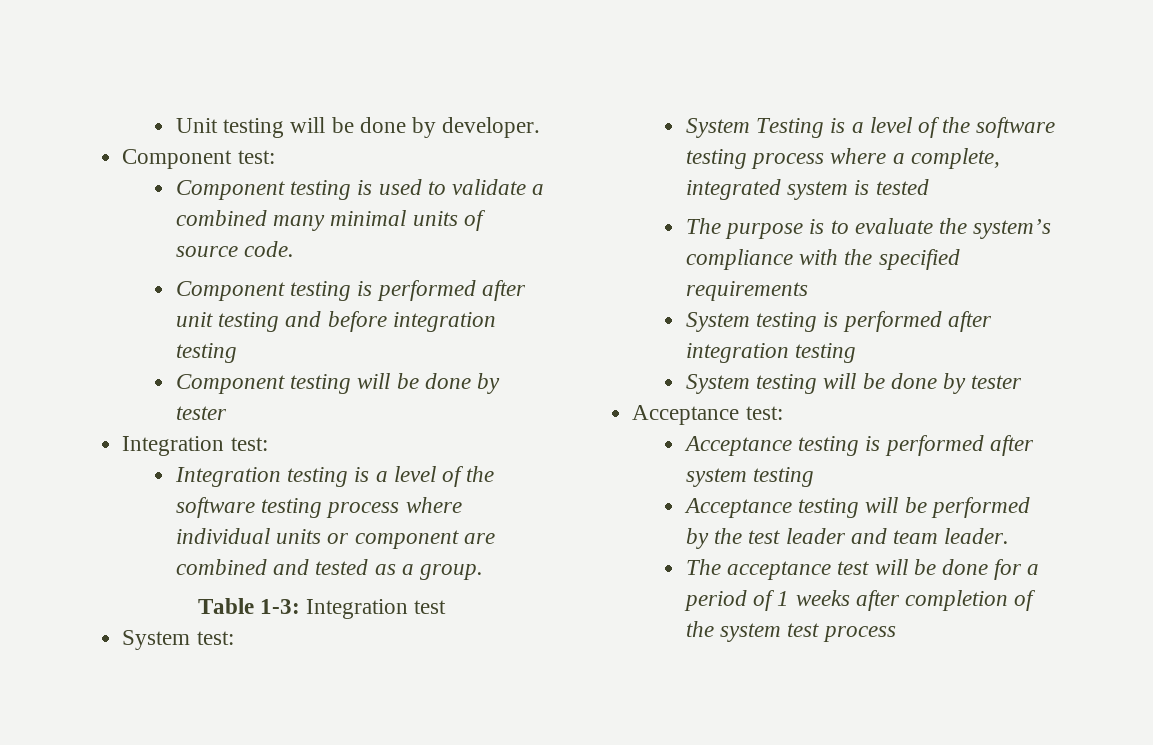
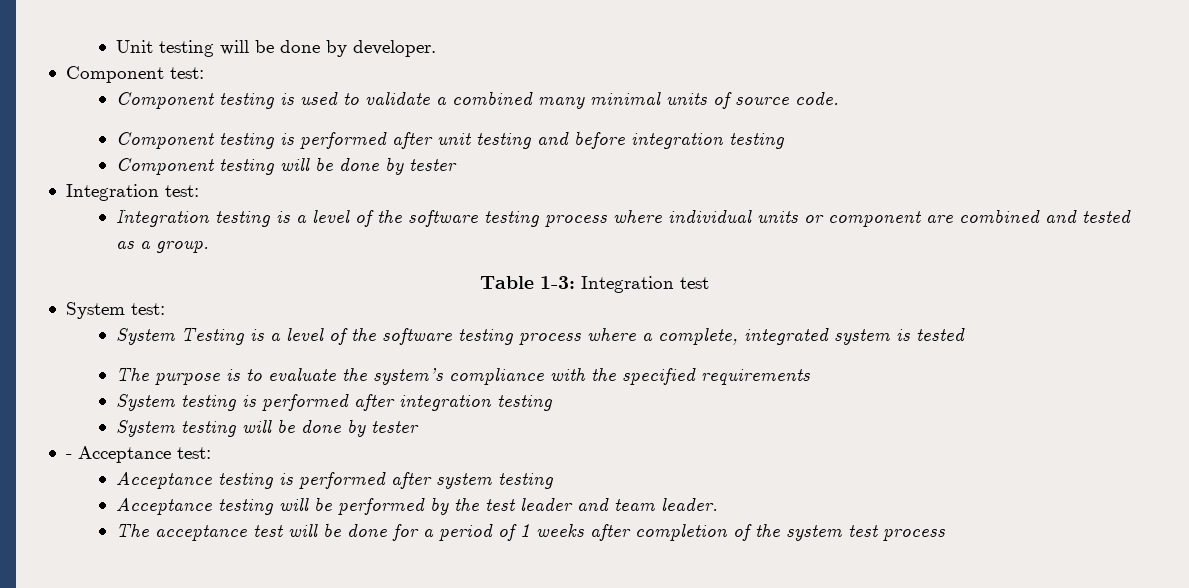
- Acceptance test:
+ - Acceptance test:

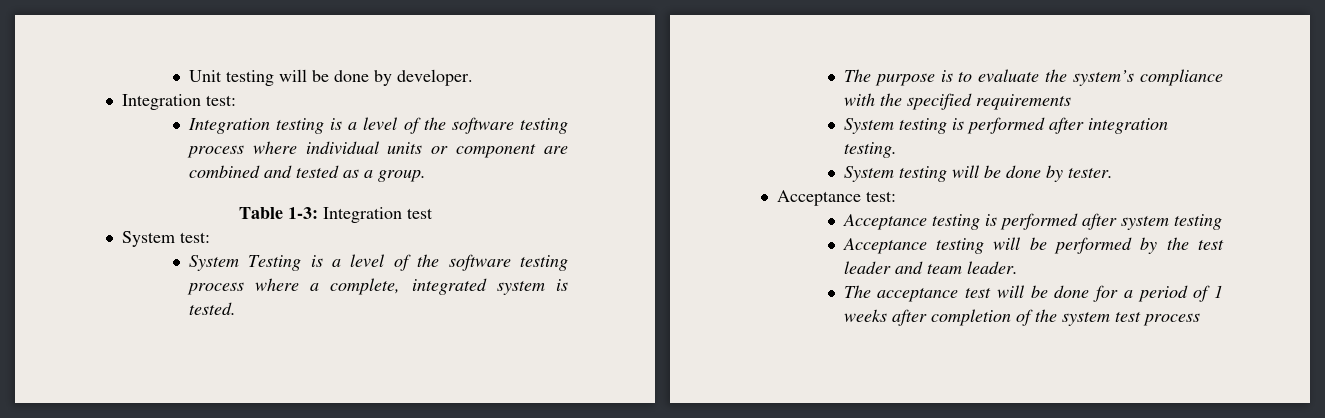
- Component test:
- Component testing is used to validate a combined many minimal units of source code.
- Component testing is performed after unit testing and before integration testing
- Component testing will be done by tester
- System Testing is a level of the software testing process where a complete, integrated system is tested
+ System Testing is a level of the software testing process where a complete, integrated system is tested.
- System testing is performed after integration testing
+ System testing is performed after integration testing.
- System testing will be done by tester
- - Acceptance test:
+ System testing will be done by tester.
+ Acceptance test:

